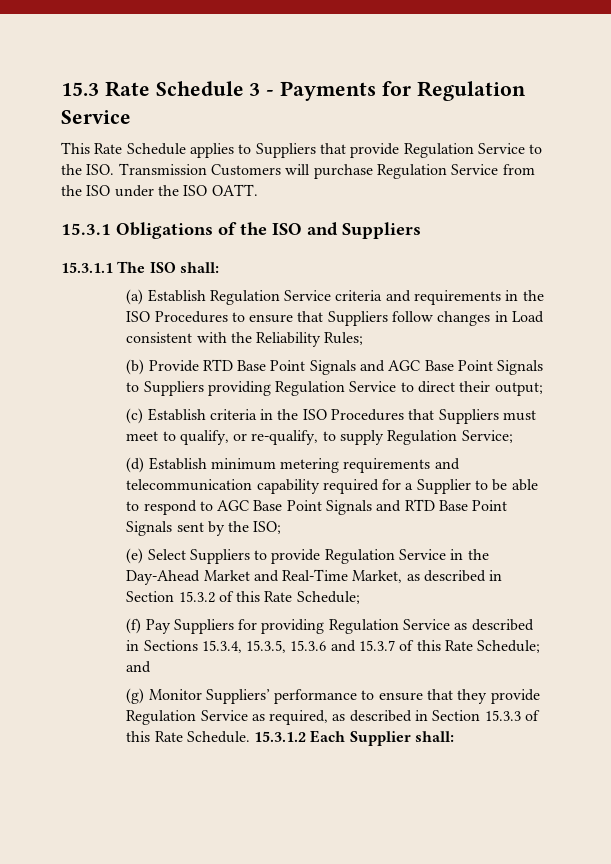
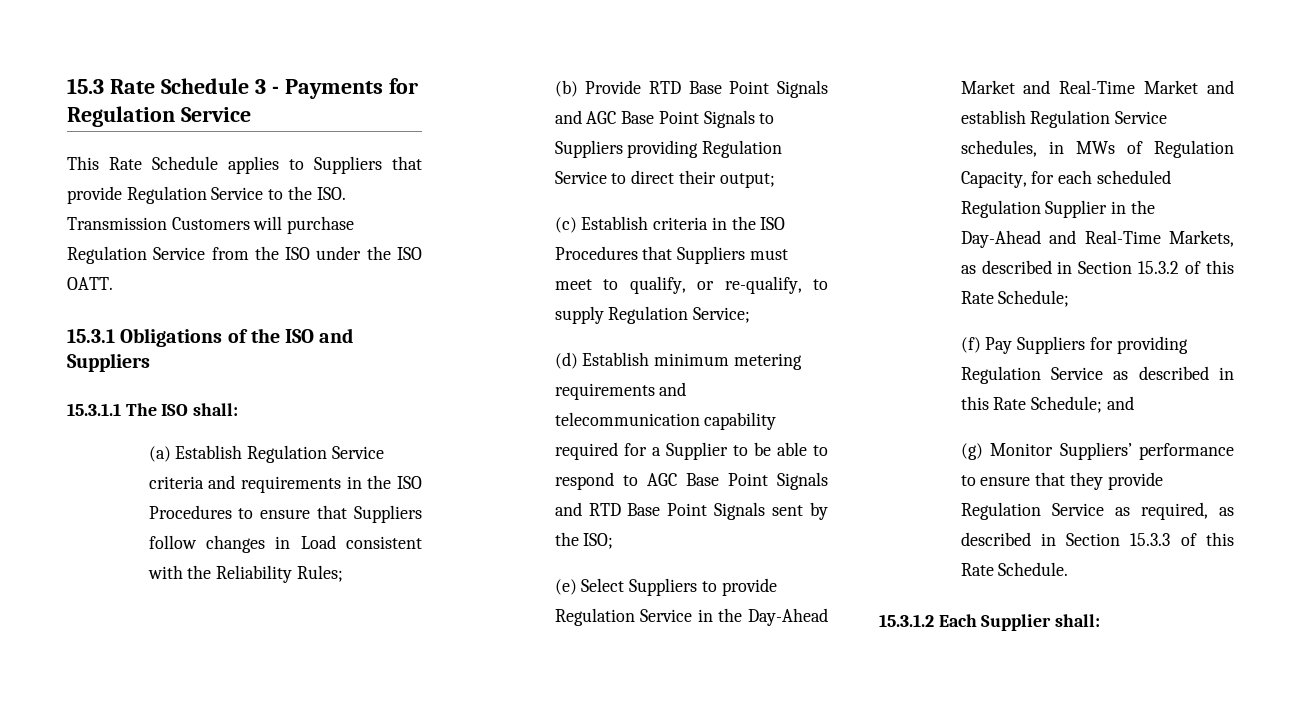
- (e) Select Suppliers to provide Regulation Service in the Day-Ahead Market and Real-Time Market, as described in Section 15.3.2 of this Rate Schedule;
+ (e) Select Suppliers to provide Regulation Service in the Day-Ahead Market and Real-Time Market and establish Regulation Service schedules, in MWs of Regulation Capacity, for each scheduled Regulation Supplier in the Day-Ahead and Real-Time Markets, as described in Section 15.3.2 of this Rate Schedule;
- (f) Pay Suppliers for providing Regulation Service as described in Sections 15.3.4, 15.3.5, 15.3.6 and 15.3.7 of this Rate Schedule; and
+ (f) Pay Suppliers for providing Regulation Service as described in this Rate Schedule; and
- (g) Monitor Suppliers’ performance to ensure that they provide Regulation Service as required, as described in Section 15.3.3 of this Rate Schedule. 15.3.1.2 Each Supplier shall:
+ (g) Monitor Suppliers’ performance to ensure that they provide Regulation Service as required, as described in Section 15.3.3 of this Rate Schedule.
+ 15.3.1.2 Each Supplier shall:

